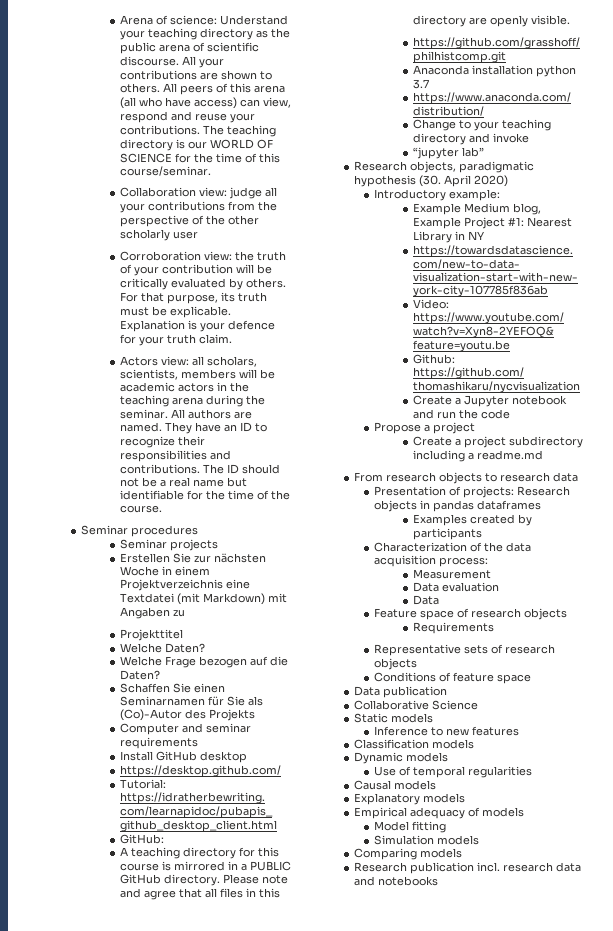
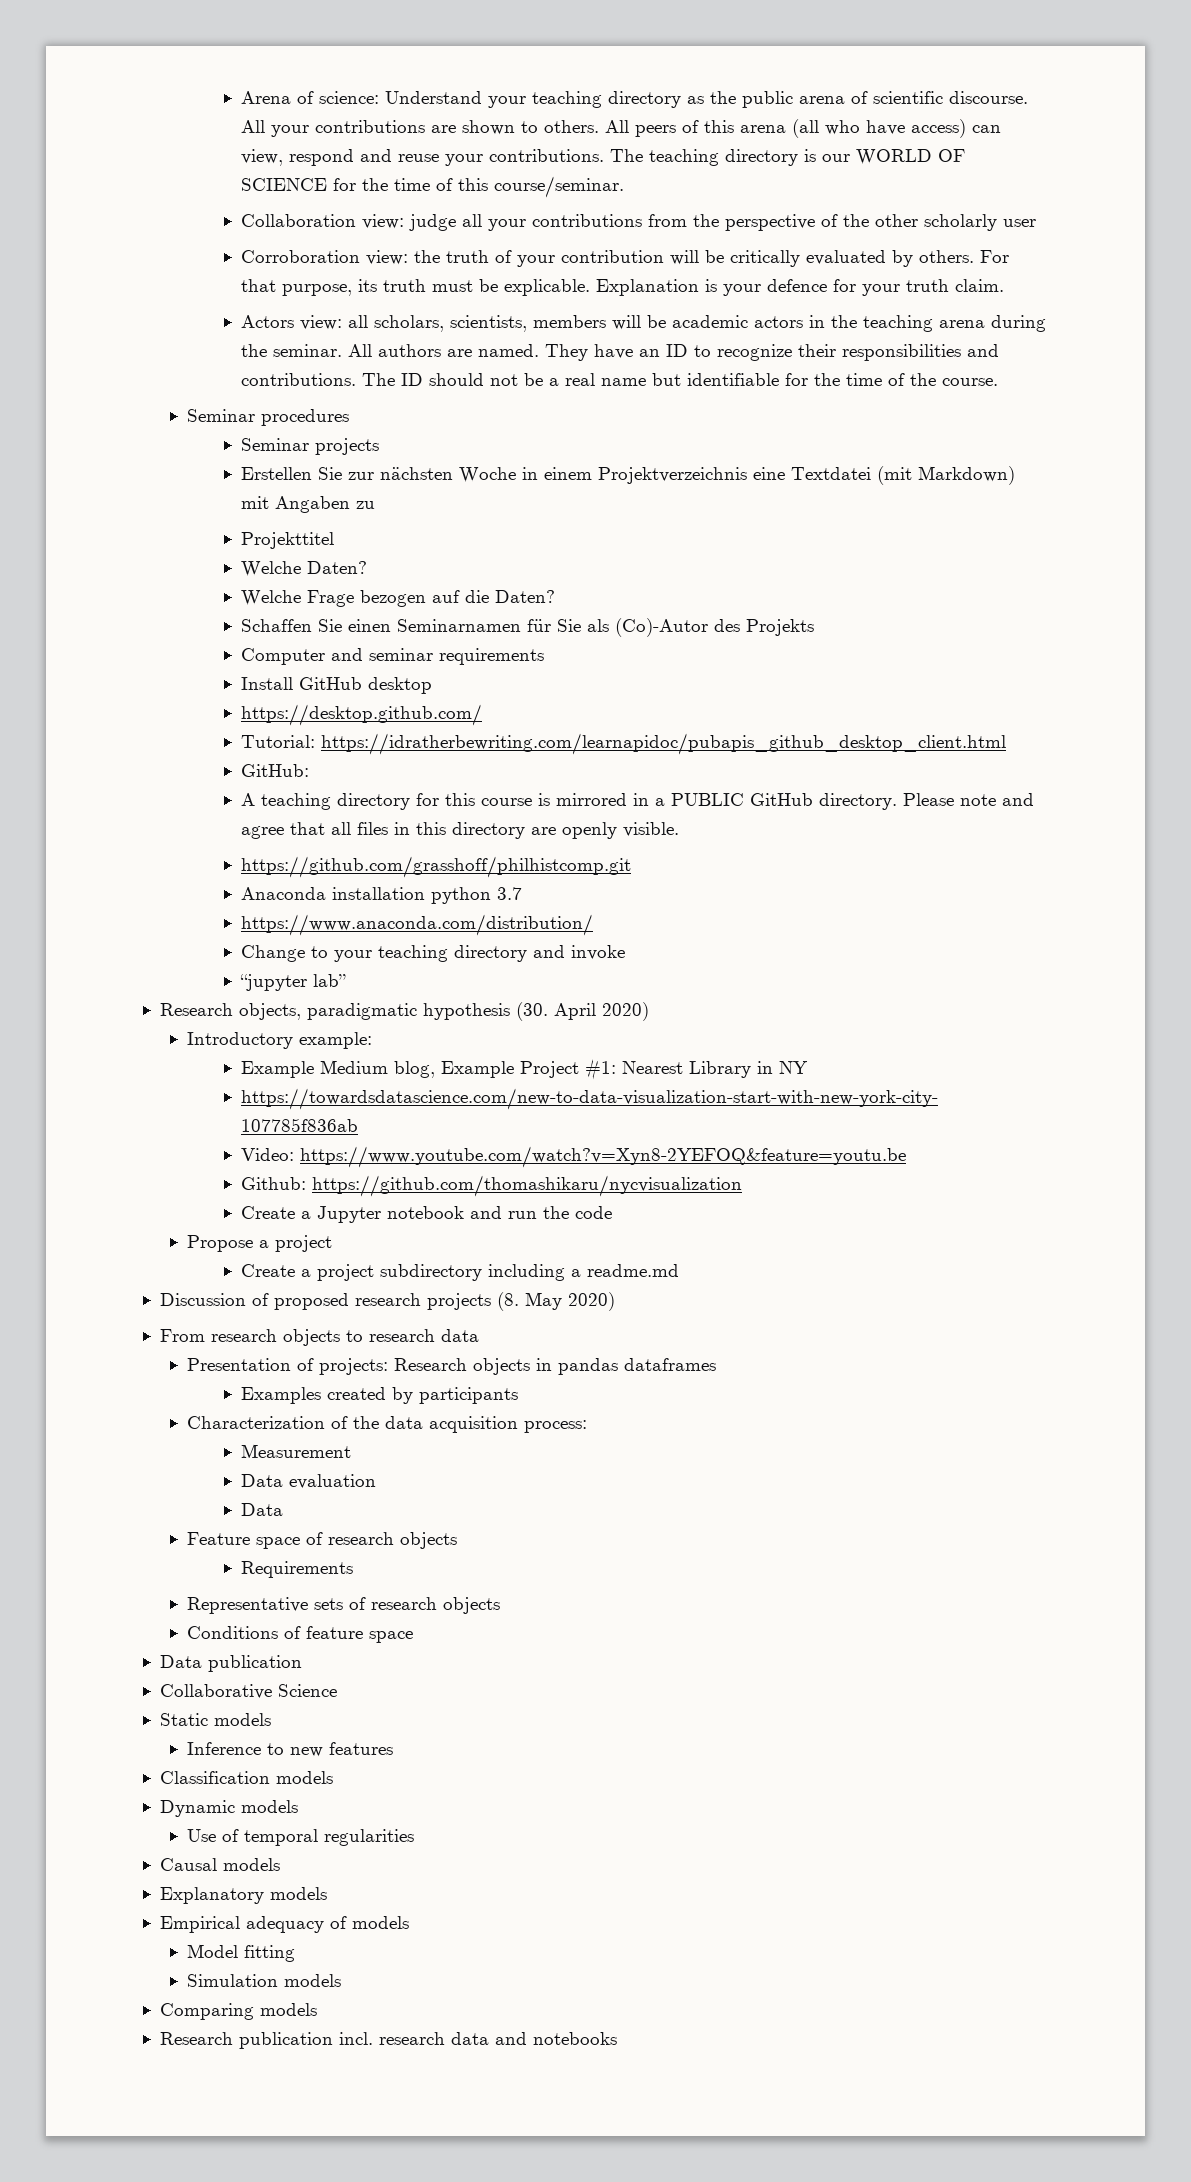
+ Discussion of proposed research projects (8. May 2020)

